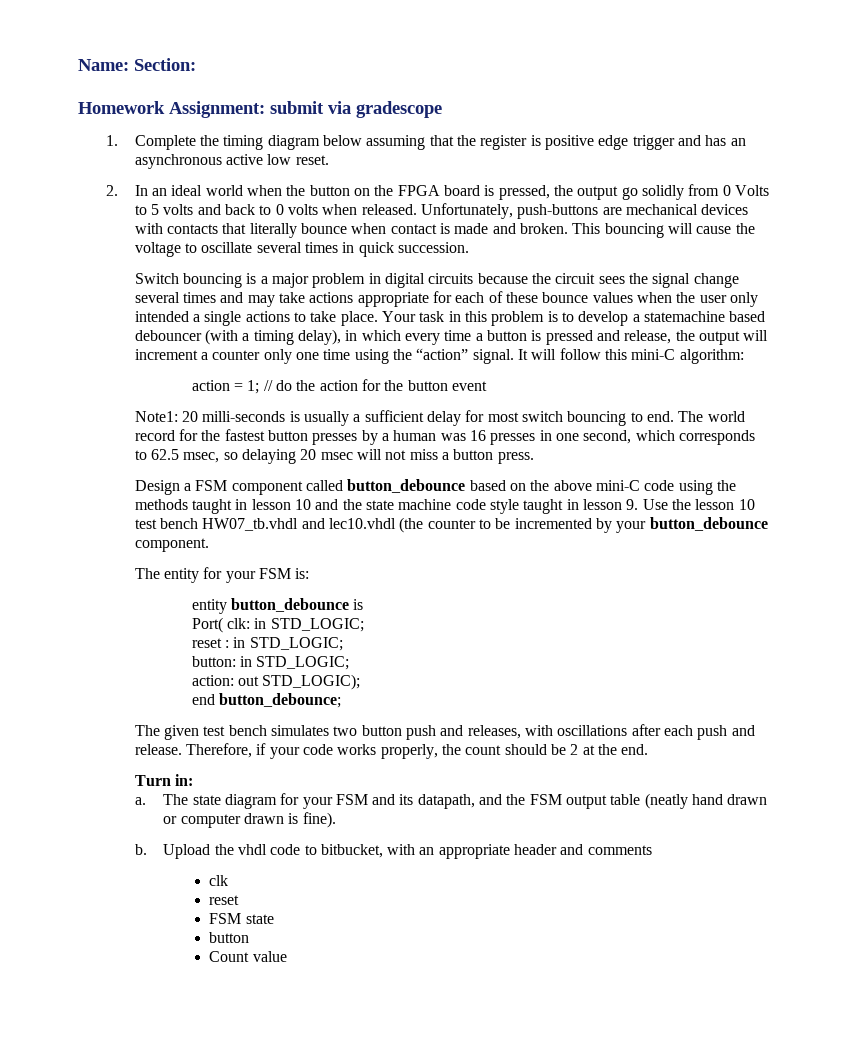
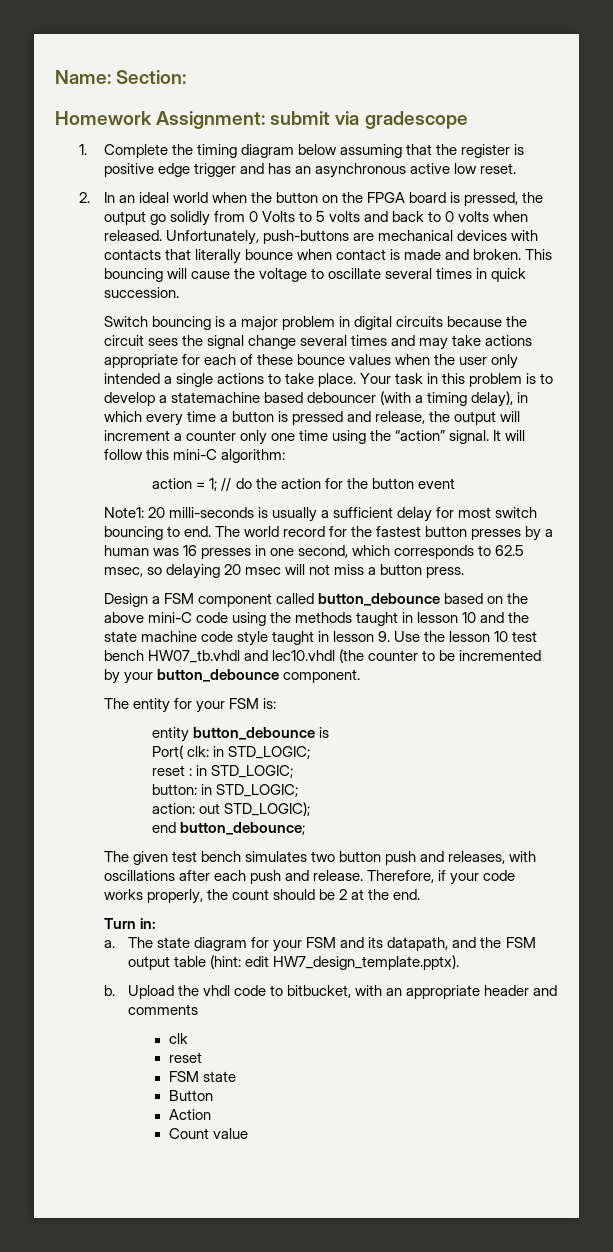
- The state diagram for your FSM and its datapath, and the FSM output table (neatly hand drawn or computer drawn is fine).
+ The state diagram for your FSM and its datapath, and the FSM output table (hint: edit HW7_design_template.pptx).
  FSM state
- button
+ Button
+ Action

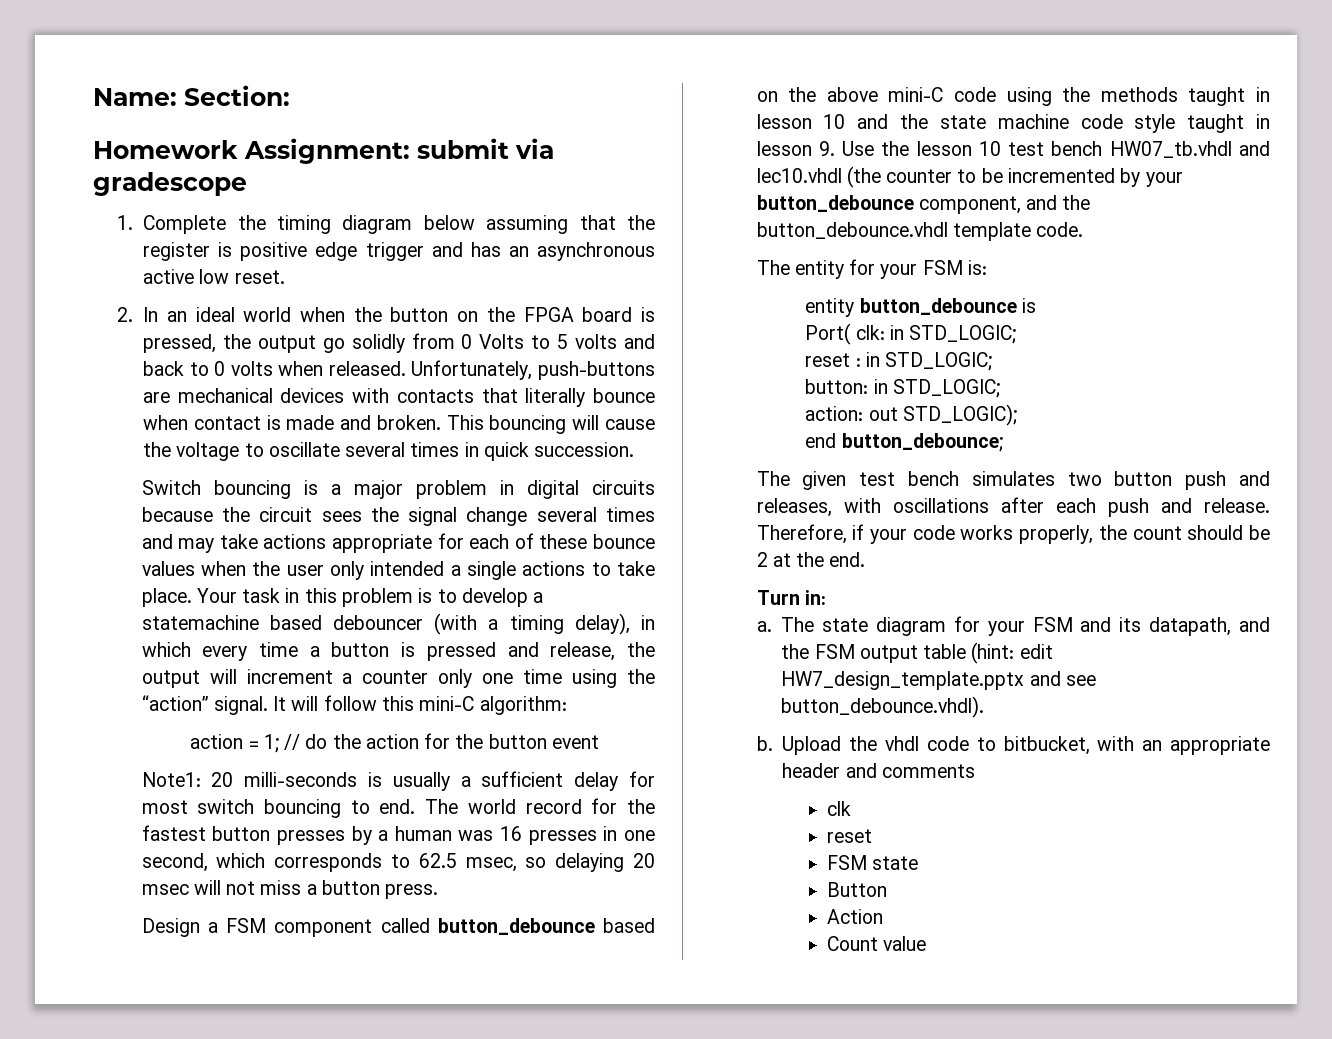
- Design a FSM component called button_debounce based on the above mini-C code using the methods taught in lesson 10 and the state machine code style taught in lesson 9. Use the lesson 10 test bench HW07_tb.vhdl and lec10.vhdl (the counter to be incremented by your button_debounce component.
+ Design a FSM component called button_debounce based on the above mini-C code using the methods taught in lesson 10 and the state machine code style taught in lesson 9. Use the lesson 10 test bench HW07_tb.vhdl and lec10.vhdl (the counter to be incremented by your button_debounce component, and the button_debounce.vhdl template code.
- The state diagram for your FSM and its datapath, and the FSM output table (hint: edit HW7_design_template.pptx).
+ The state diagram for your FSM and its datapath, and the FSM output table (hint: edit HW7_design_template.pptx and see button_debounce.vhdl).

